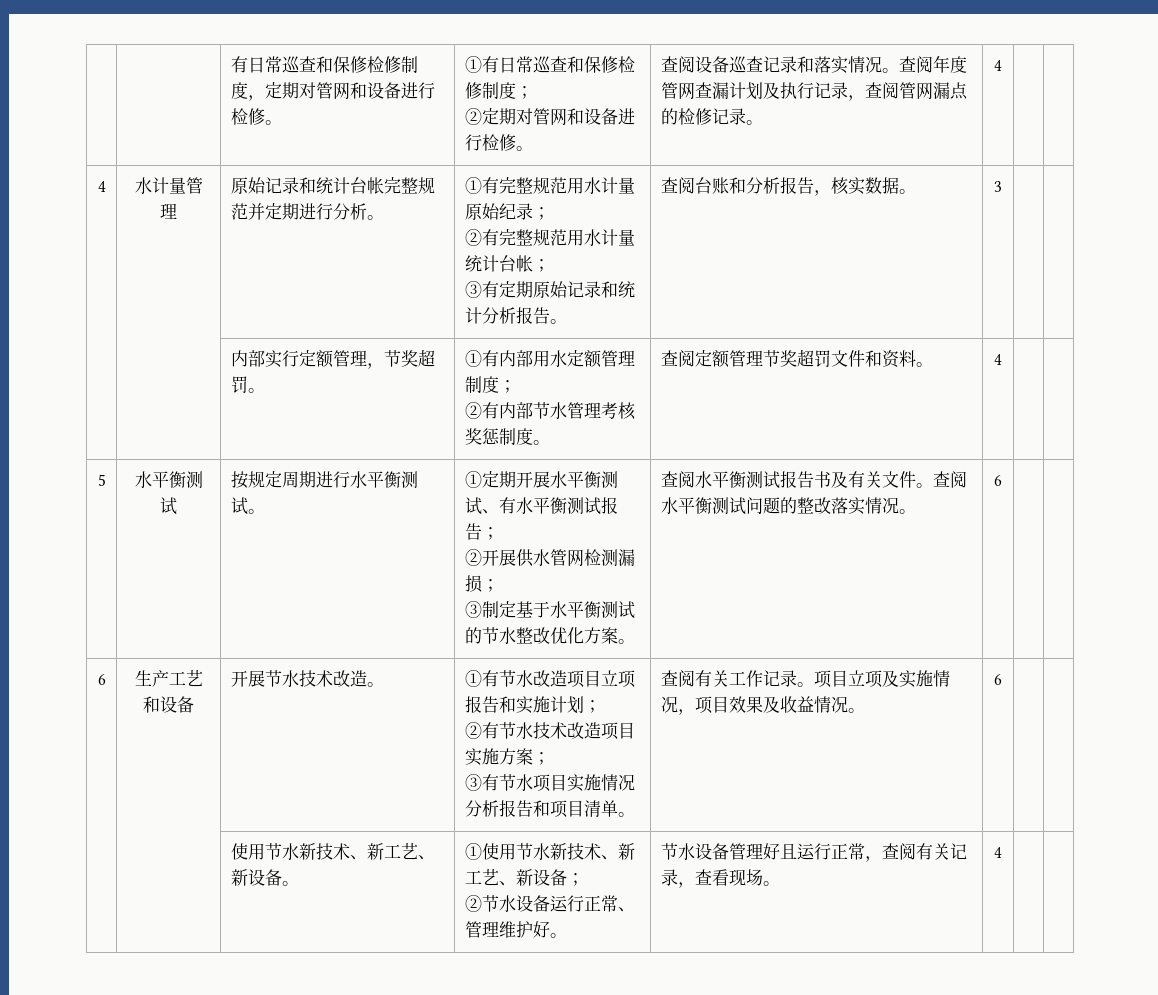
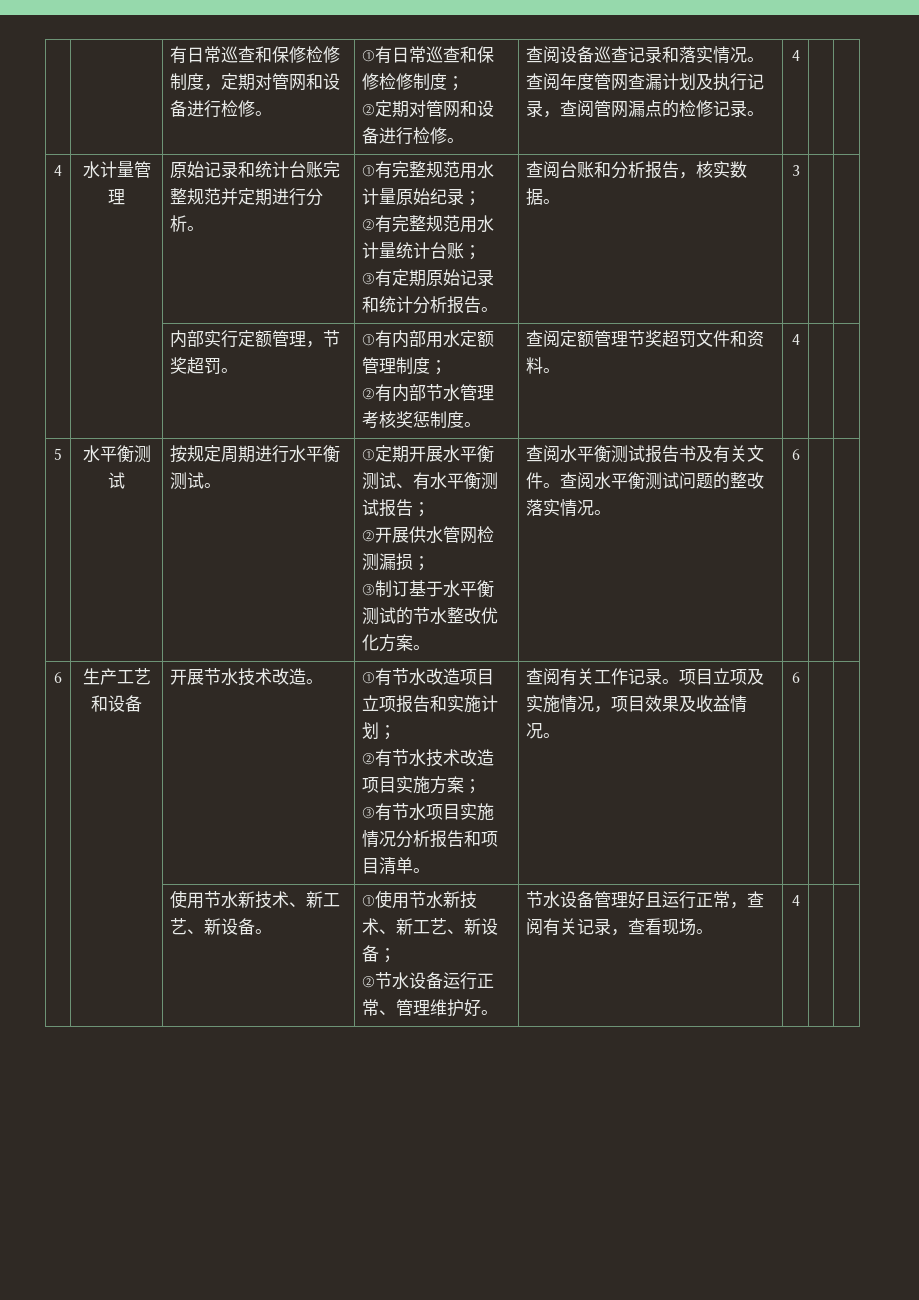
- 原始记录和统计台帐完整规范并定期进行分析。
+ 原始记录和统计台账完整规范并定期进行分析。
- ②有完整规范用水计量统计台帐；
+ ②有完整规范用水计量统计台账；
- ③制定基于水平衡测试的节水整改优化方案。
+ ③制订基于水平衡测试的节水整改优化方案。

